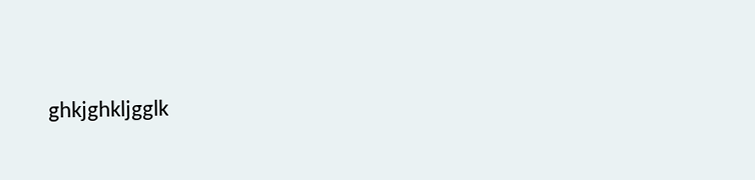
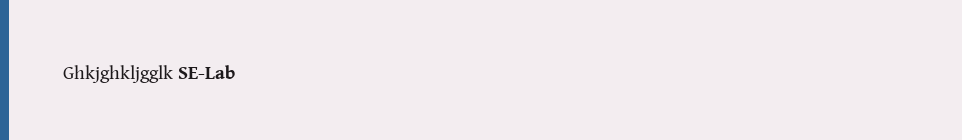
- ghkjghkljgglk
+ Ghkjghkljgglk SE-Lab

